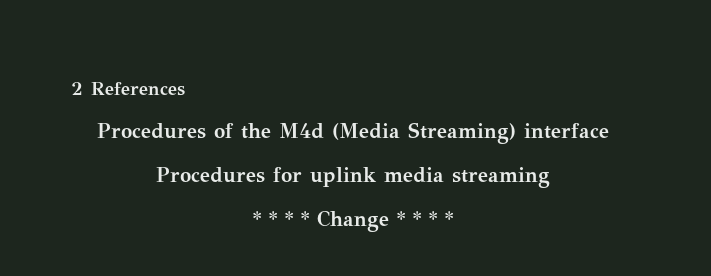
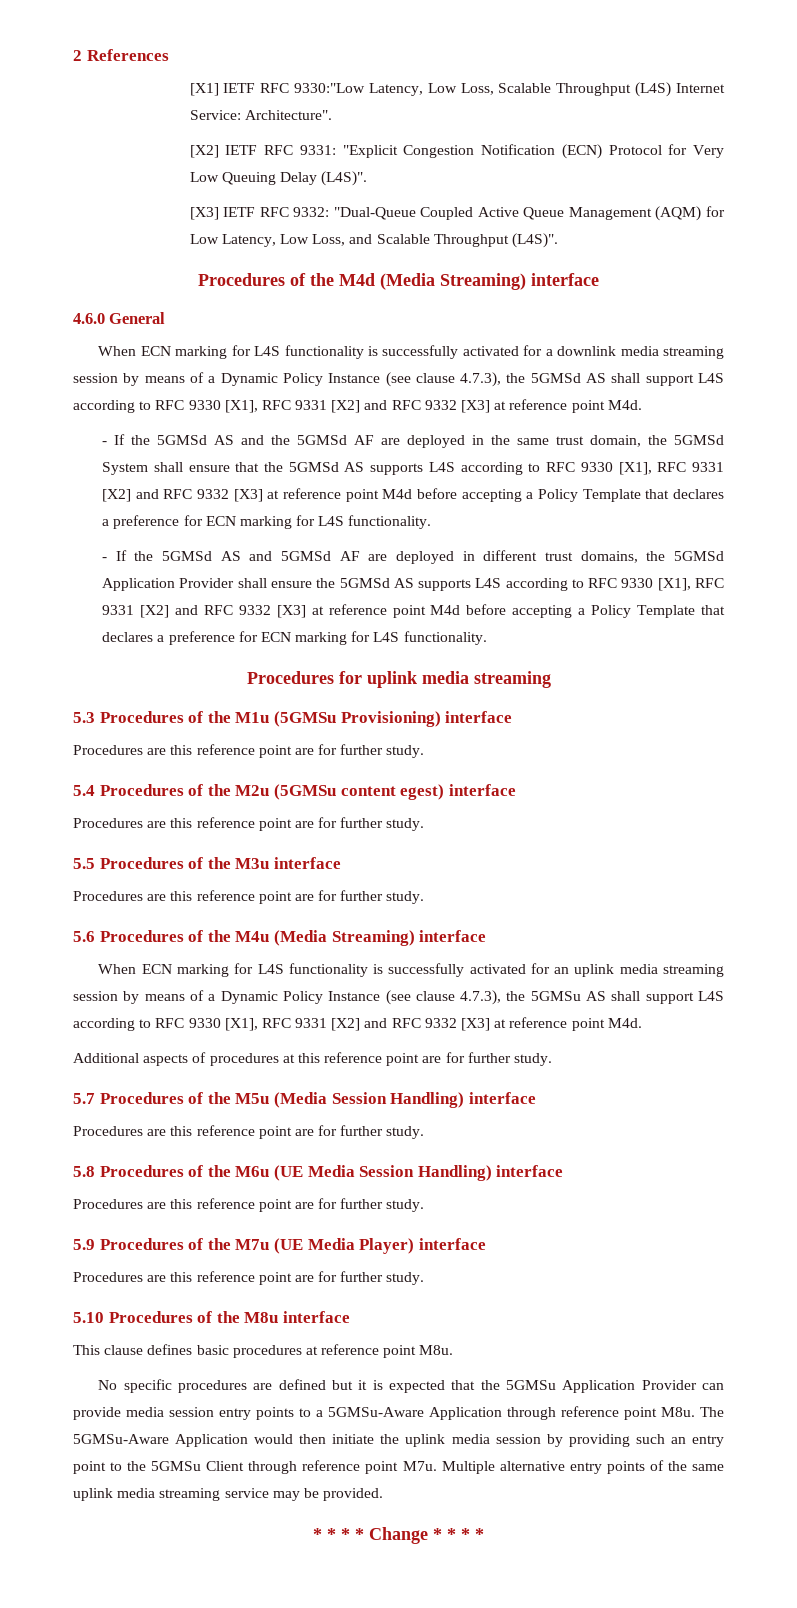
+ [X1] IETF RFC 9330:"Low Latency, Low Loss, Scalable Throughput (L4S) Internet Service: Architecture".
+ [X2] IETF RFC 9331: "Explicit Congestion Notification (ECN) Protocol for Very Low Queuing Delay (L4S)".
+ [X3] IETF RFC 9332: "Dual-Queue Coupled Active Queue Management (AQM) for Low Latency, Low Loss, and Scalable Throughput (L4S)".
+ 4.6.0 General
+ When ECN marking for L4S functionality is successfully activated for a downlink media streaming session by means of a Dynamic Policy Instance (see clause 4.7.3), the 5GMSd AS shall support L4S according to RFC 9330 [X1], RFC 9331 [X2] and RFC 9332 [X3] at reference point M4d.
+ - If the 5GMSd AS and the 5GMSd AF are deployed in the same trust domain, the 5GMSd System shall ensure that the 5GMSd AS supports L4S according to RFC 9330 [X1], RFC 9331 [X2] and RFC 9332 [X3] at reference point M4d before accepting a Policy Template that declares a preference for ECN marking for L4S functionality.
+ - If the 5GMSd AS and 5GMSd AF are deployed in different trust domains, the 5GMSd Application Provider shall ensure the 5GMSd AS supports L4S according to RFC 9330 [X1], RFC 9331 [X2] and RFC 9332 [X3] at reference point M4d before accepting a Policy Template that declares a preference for ECN marking for L4S functionality.
+ 5.3 Procedures of the M1u (5GMSu Provisioning) interface
+ Procedures are this reference point are for further study.
+ 5.4 Procedures of the M2u (5GMSu content egest) interface
+ Procedures are this reference point are for further study.
+ 5.5 Procedures of the M3u interface
+ Procedures are this reference point are for further study.
+ 5.6 Procedures of the M4u (Media Streaming) interface
+ When ECN marking for L4S functionality is successfully activated for an uplink media streaming session by means of a Dynamic Policy Instance (see clause 4.7.3), the 5GMSu AS shall support L4S according to RFC 9330 [X1], RFC 9331 [X2] and RFC 9332 [X3] at reference point M4d.
+ Additional aspects of procedures at this reference point are for further study.
+ 5.7 Procedures of the M5u (Media Session Handling) interface
+ Procedures are this reference point are for further study.
+ 5.8 Procedures of the M6u (UE Media Session Handling) interface
+ Procedures are this reference point are for further study.
+ 5.9 Procedures of the M7u (UE Media Player) interface
+ Procedures are this reference point are for further study.
+ 5.10 Procedures of the M8u interface
+ This clause defines basic procedures at reference point M8u.
+ No specific procedures are defined but it is expected that the 5GMSu Application Provider can provide media session entry points to a 5GMSu-Aware Application through reference point M8u. The 5GMSu-Aware Application would then initiate the uplink media session by providing such an entry point to the 5GMSu Client through reference point M7u. Multiple alternative entry points of the same uplink media streaming service may be provided.

